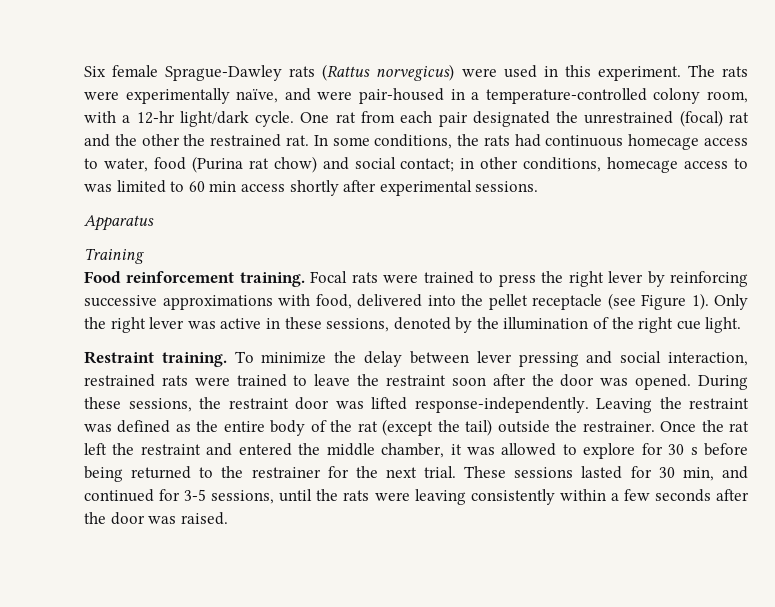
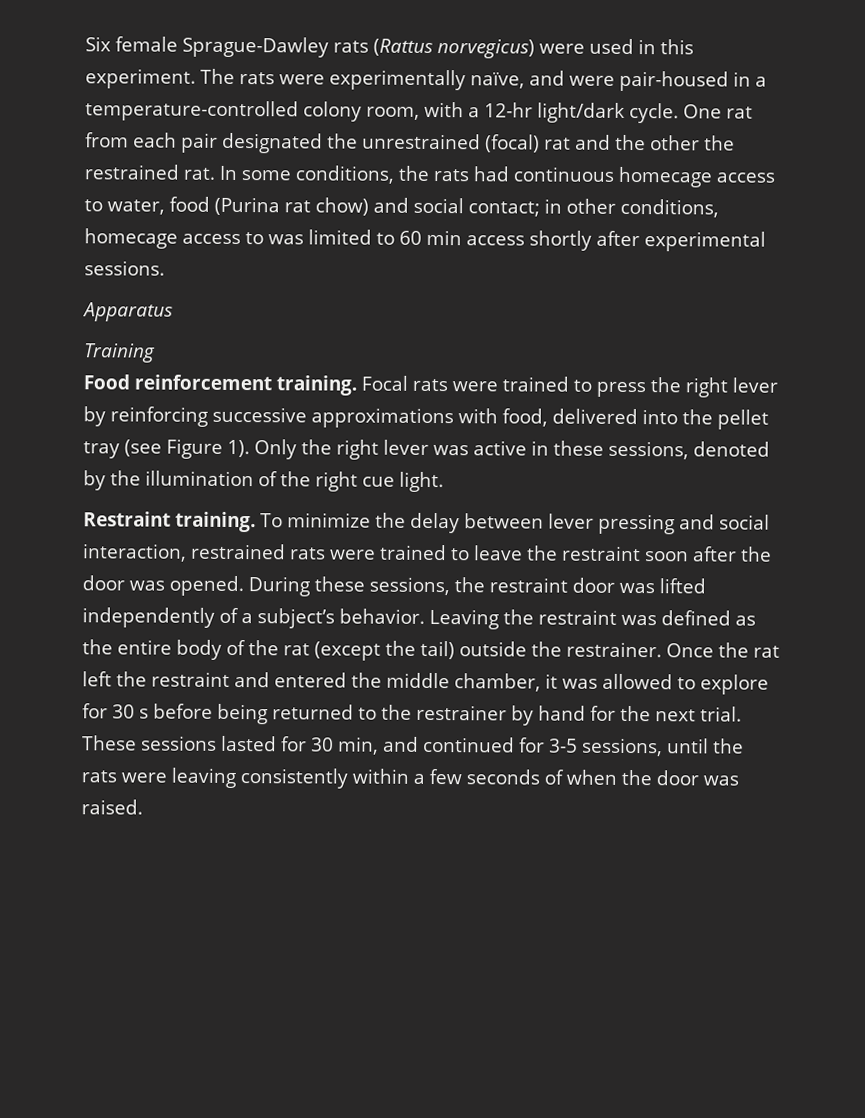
- Focal rats were trained to press the right lever by reinforcing successive approximations with food, delivered into the pellet receptacle (see Figure 1).
+ Focal rats were trained to press the right lever by reinforcing successive approximations with food, delivered into the pellet tray (see Figure 1).
- During these sessions, the restraint door was lifted response-independently.
+ During these sessions, the restraint door was lifted independently of a subject’s behavior.
- Once the rat left the restraint and entered the middle chamber, it was allowed to explore for 30 s before being returned to the restrainer for the next trial.
+ Once the rat left the restraint and entered the middle chamber, it was allowed to explore for 30 s before being returned to the restrainer by hand for the next trial.
- These sessions lasted for 30 min, and continued for 3-5 sessions, until the rats were leaving consistently within a few seconds after the door was raised.
+ These sessions lasted for 30 min, and continued for 3-5 sessions, until the rats were leaving consistently within a few seconds of when the door was raised.

